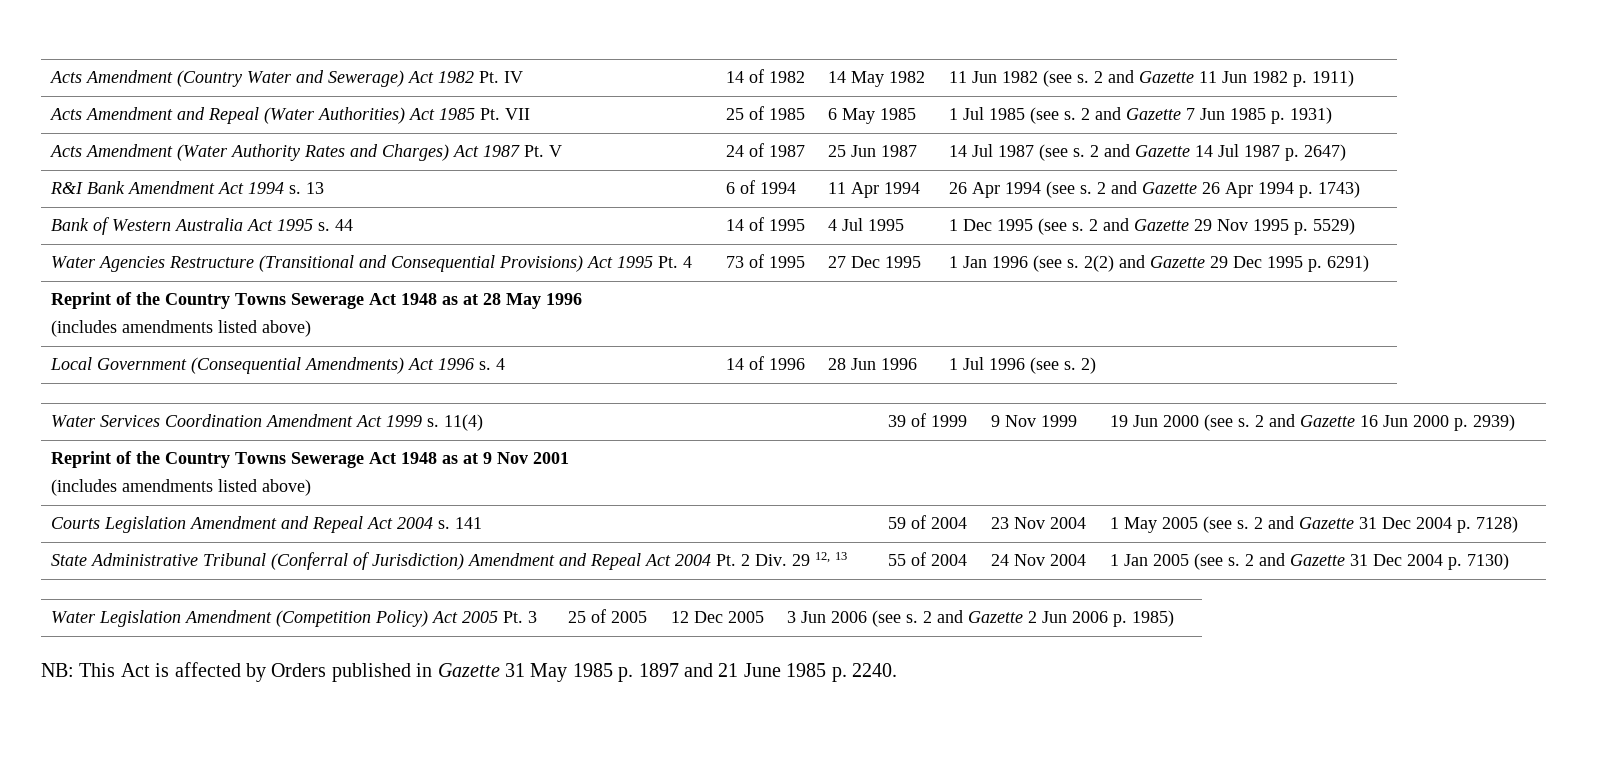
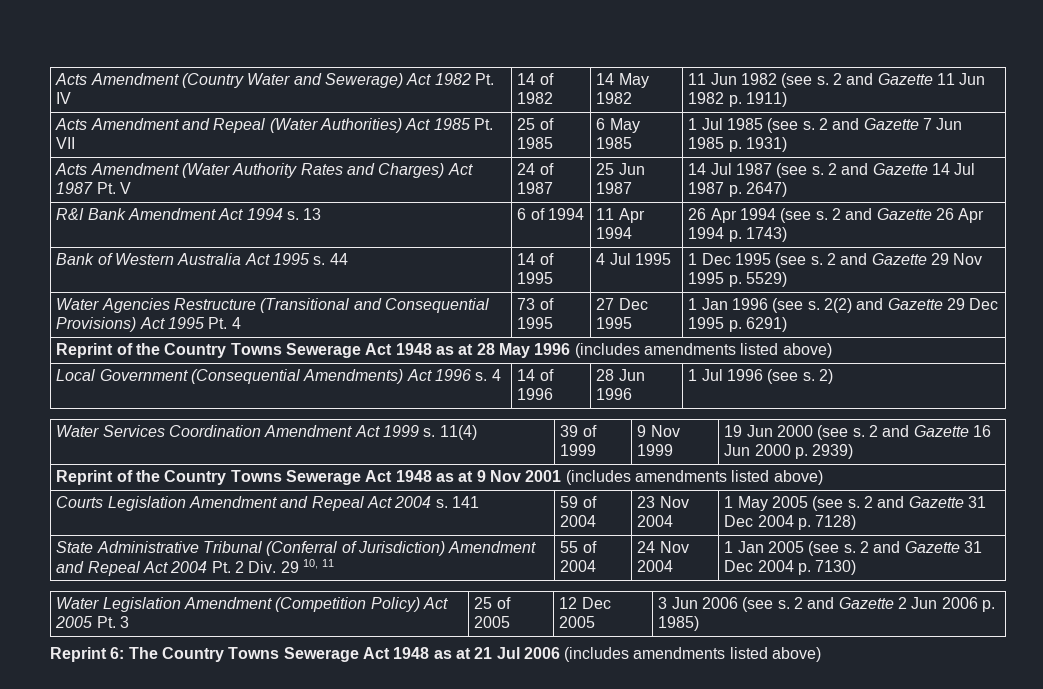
- Reprint of the Country Towns Sewerage Act 1948 as at 28 May 1996
- (includes amendments listed above)
+ Reprint of the Country Towns Sewerage Act 1948 as at 28 May 1996 (includes amendments listed above)
- Reprint of the Country Towns Sewerage Act 1948 as at 9 Nov 2001
- (includes amendments listed above)
+ Reprint of the Country Towns Sewerage Act 1948 as at 9 Nov 2001 (includes amendments listed above)
- State Administrative Tribunal (Conferral of Jurisdiction) Amendment and Repeal Act 2004 Pt. 2 Div. 29 12, 13 | 55 of 2004 | 24 Nov 2004 | 1 Jan 2005 (see s. 2 and Gazette 31 Dec 2004 p. 7130)
+ State Administrative Tribunal (Conferral of Jurisdiction) Amendment and Repeal Act 2004 Pt. 2 Div. 29 10, 11 | 55 of 2004 | 24 Nov 2004 | 1 Jan 2005 (see s. 2 and Gazette 31 Dec 2004 p. 7130)
- NB: This Act is affected by Orders published in Gazette 31 May 1985 p. 1897 and 21 June 1985 p. 2240.
+ Reprint 6: The Country Towns Sewerage Act 1948 as at 21 Jul 2006 (includes amendments listed above)

